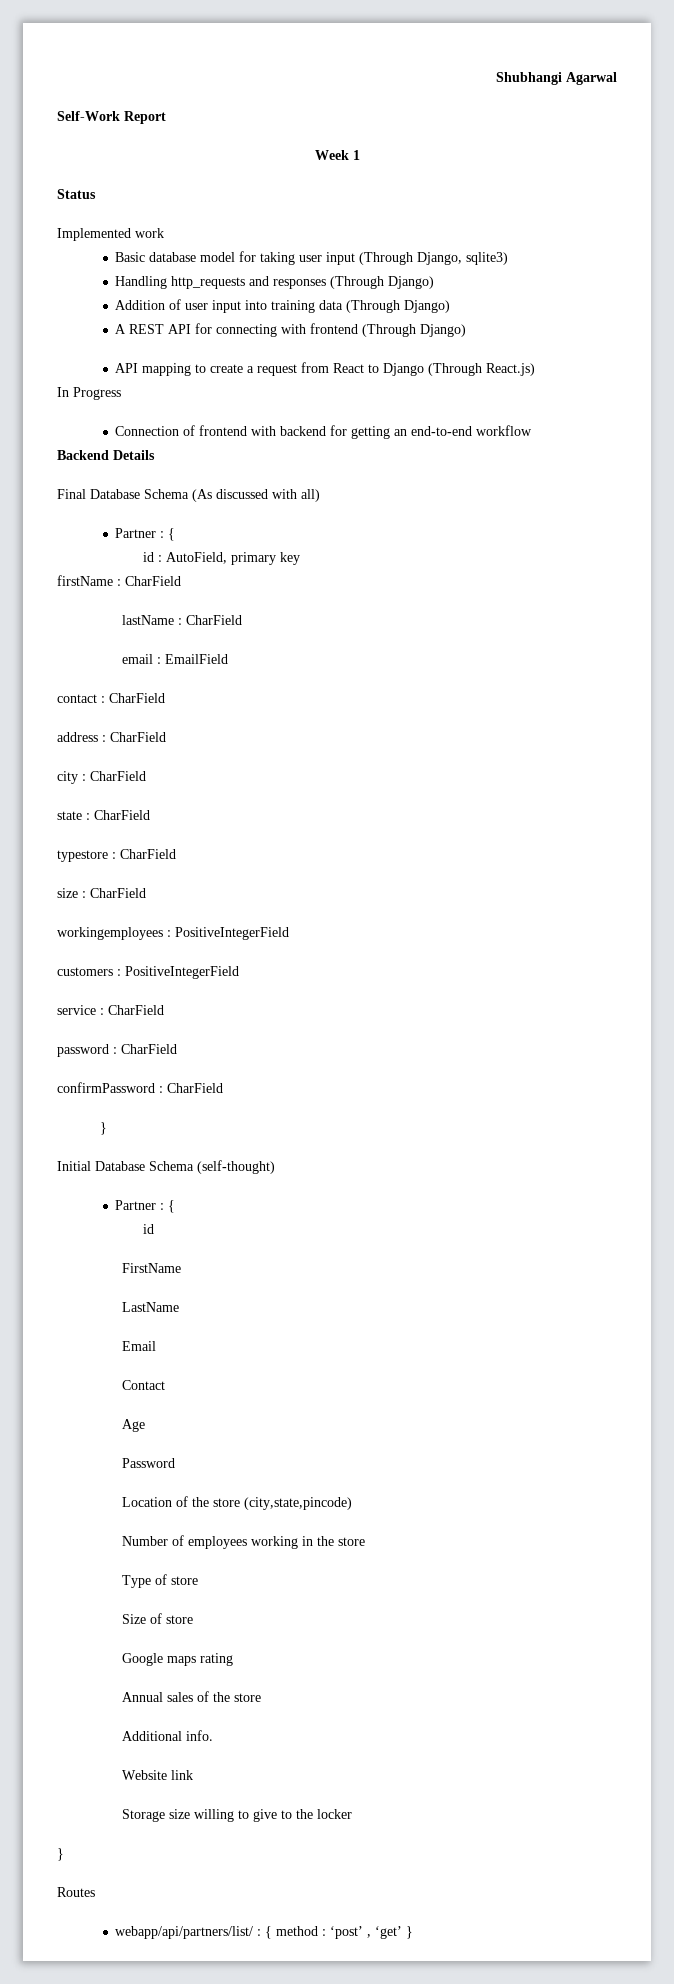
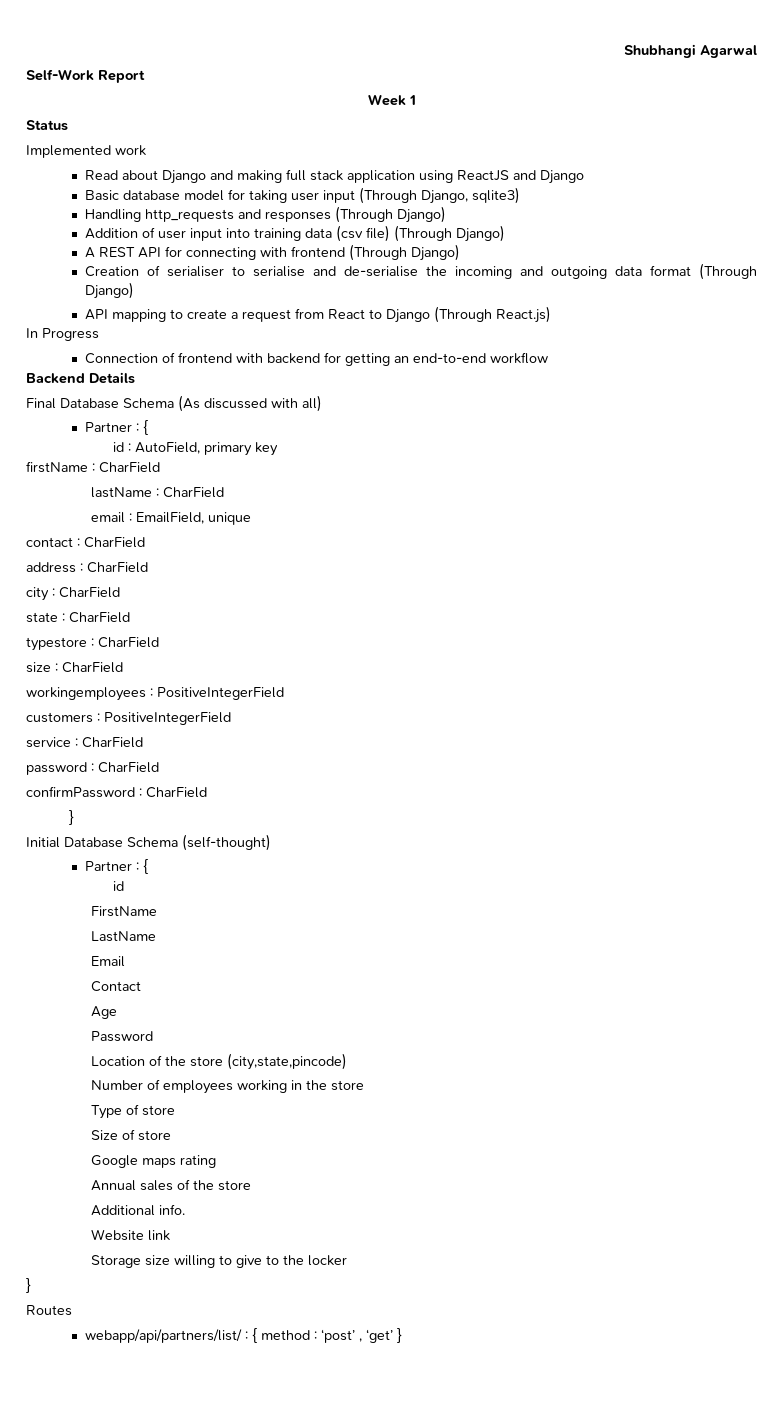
+ Read about Django and making full stack application using ReactJS and Django
- Addition of user input into training data (Through Django)
+ Addition of user input into training data (csv file) (Through Django)
+ Creation of serialiser to serialise and de-serialise the incoming and outgoing data format (Through Django)
- email : EmailField
+ email : EmailField, unique

